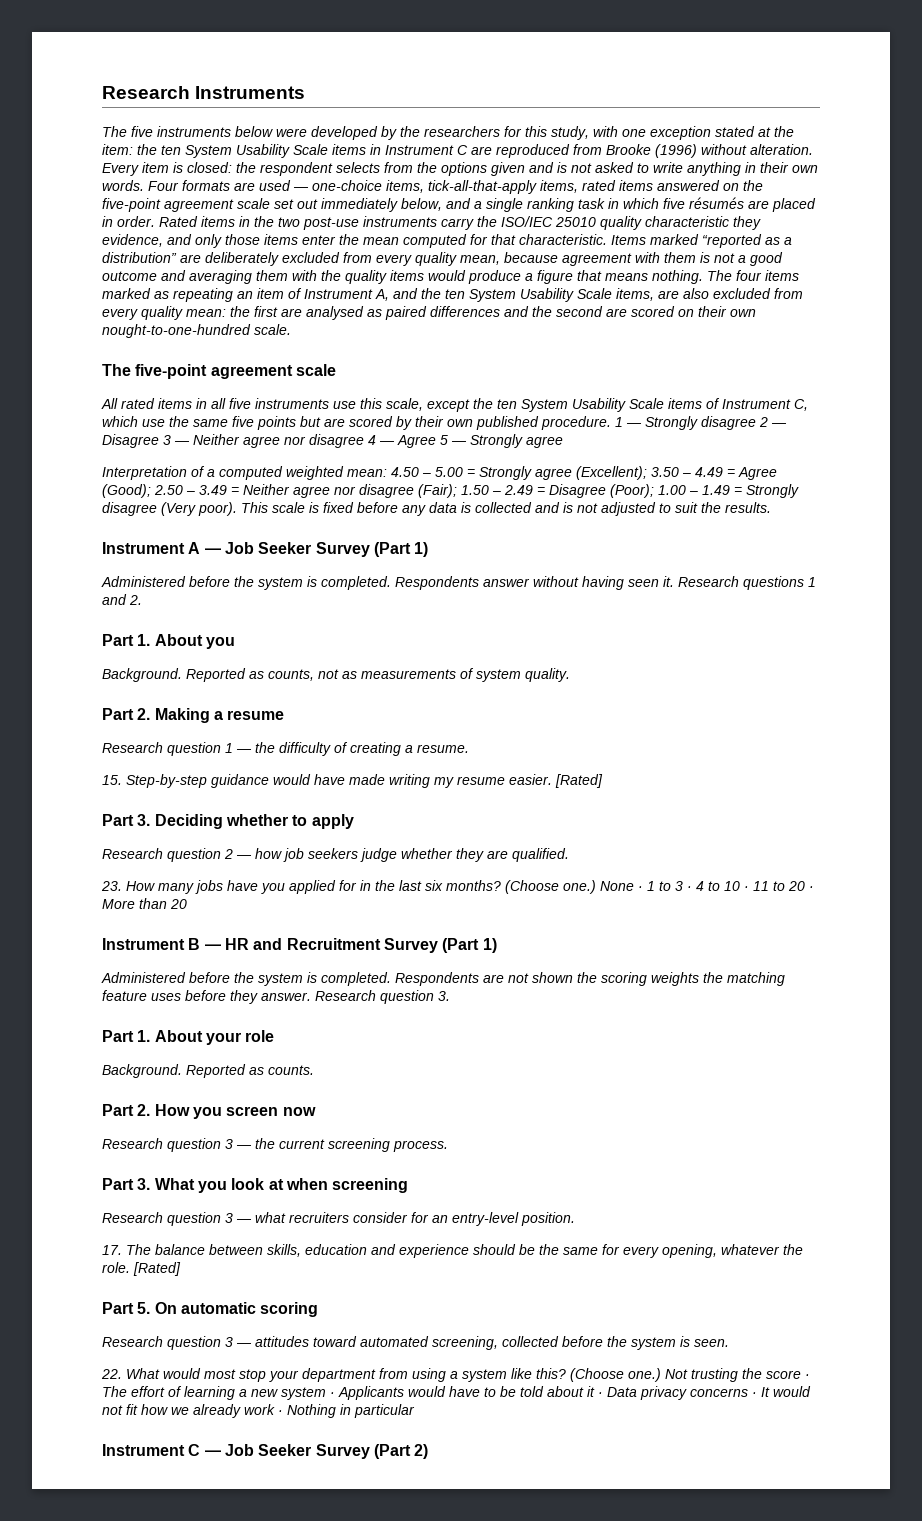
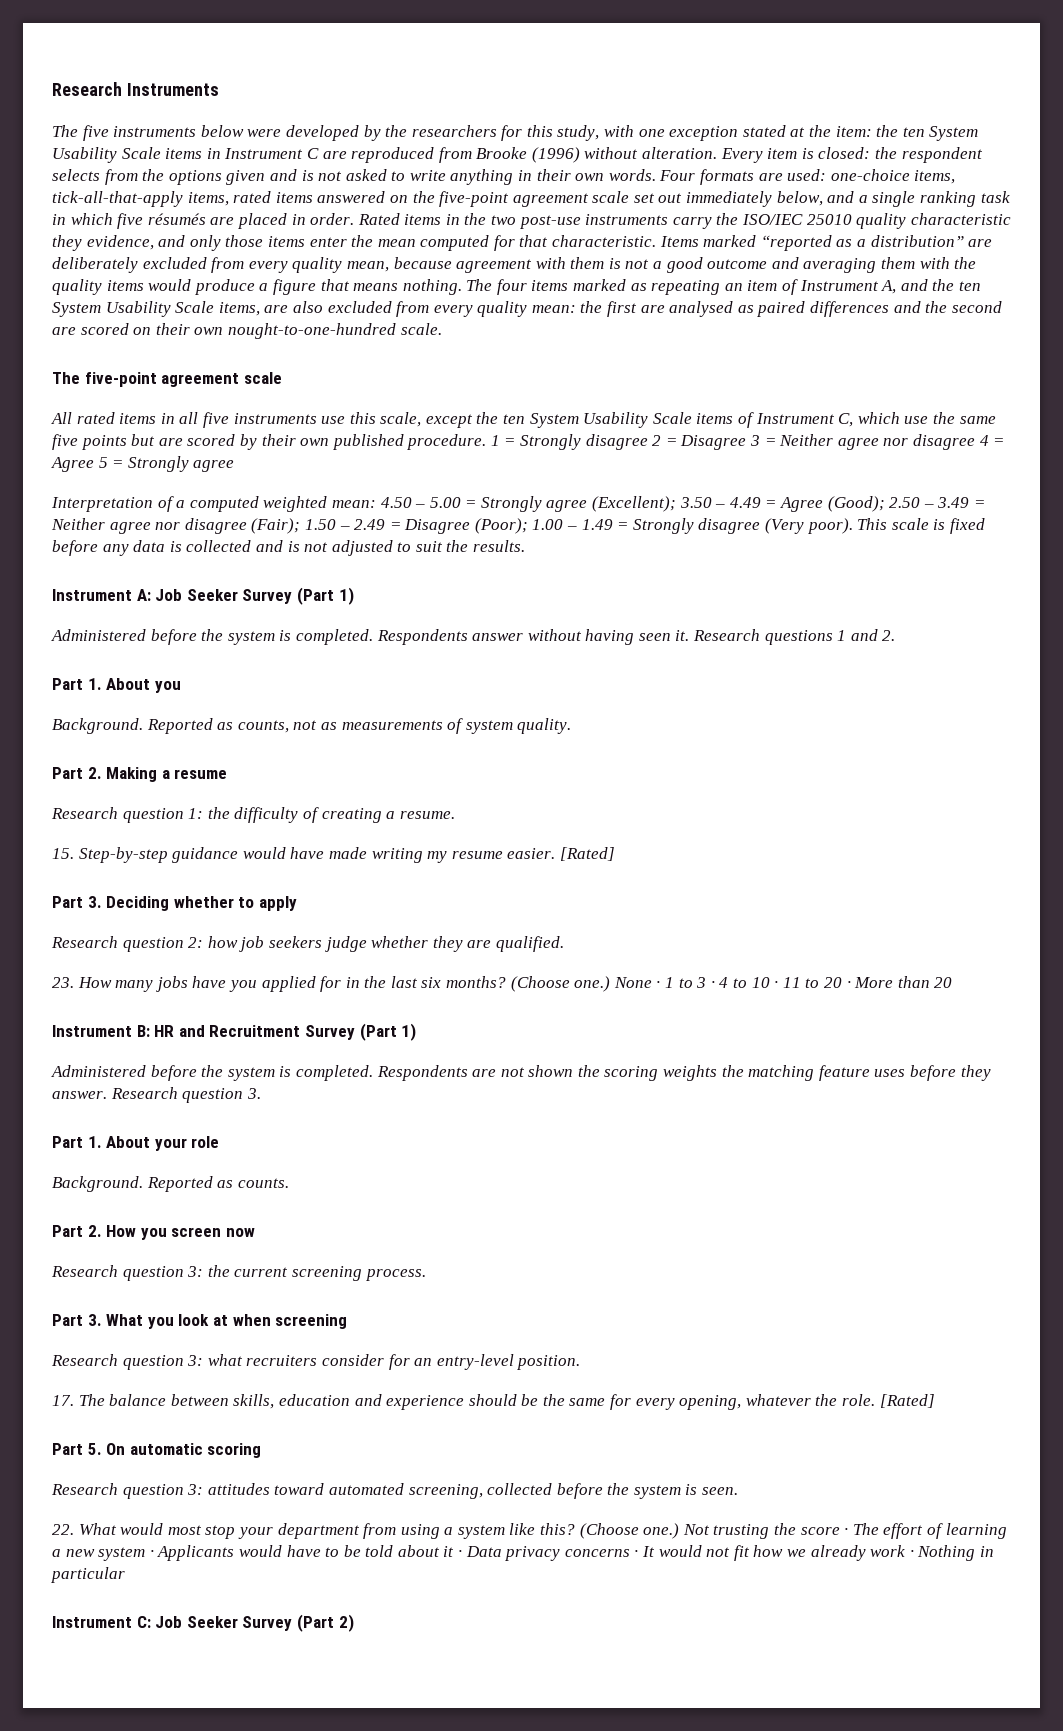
- Four formats are used — one-choice items, tick-all-that-apply items, rated items answered on the five-point agreement scale set out immediately below, and a single ranking task in which five résumés are placed in order.
+ Four formats are used: one-choice items, tick-all-that-apply items, rated items answered on the five-point agreement scale set out immediately below, and a single ranking task in which five résumés are placed in order.
- 1 — Strongly disagree 2 — Disagree 3 — Neither agree nor disagree 4 — Agree 5 — Strongly agree
+ 1 = Strongly disagree 2 = Disagree 3 = Neither agree nor disagree 4 = Agree 5 = Strongly agree
- Instrument A — Job Seeker Survey (Part 1)
+ Instrument A: Job Seeker Survey (Part 1)
- Research question 1 — the difficulty of creating a resume.
+ Research question 1: the difficulty of creating a resume.
- Research question 2 — how job seekers judge whether they are qualified.
+ Research question 2: how job seekers judge whether they are qualified.
- Instrument B — HR and Recruitment Survey (Part 1)
+ Instrument B: HR and Recruitment Survey (Part 1)
- Research question 3 — the current screening process.
+ Research question 3: the current screening process.
- Research question 3 — what recruiters consider for an entry-level position.
+ Research question 3: what recruiters consider for an entry-level position.
- Research question 3 — attitudes toward automated screening, collected before the system is seen.
+ Research question 3: attitudes toward automated screening, collected before the system is seen.
- Instrument C — Job Seeker Survey (Part 2)
+ Instrument C: Job Seeker Survey (Part 2)

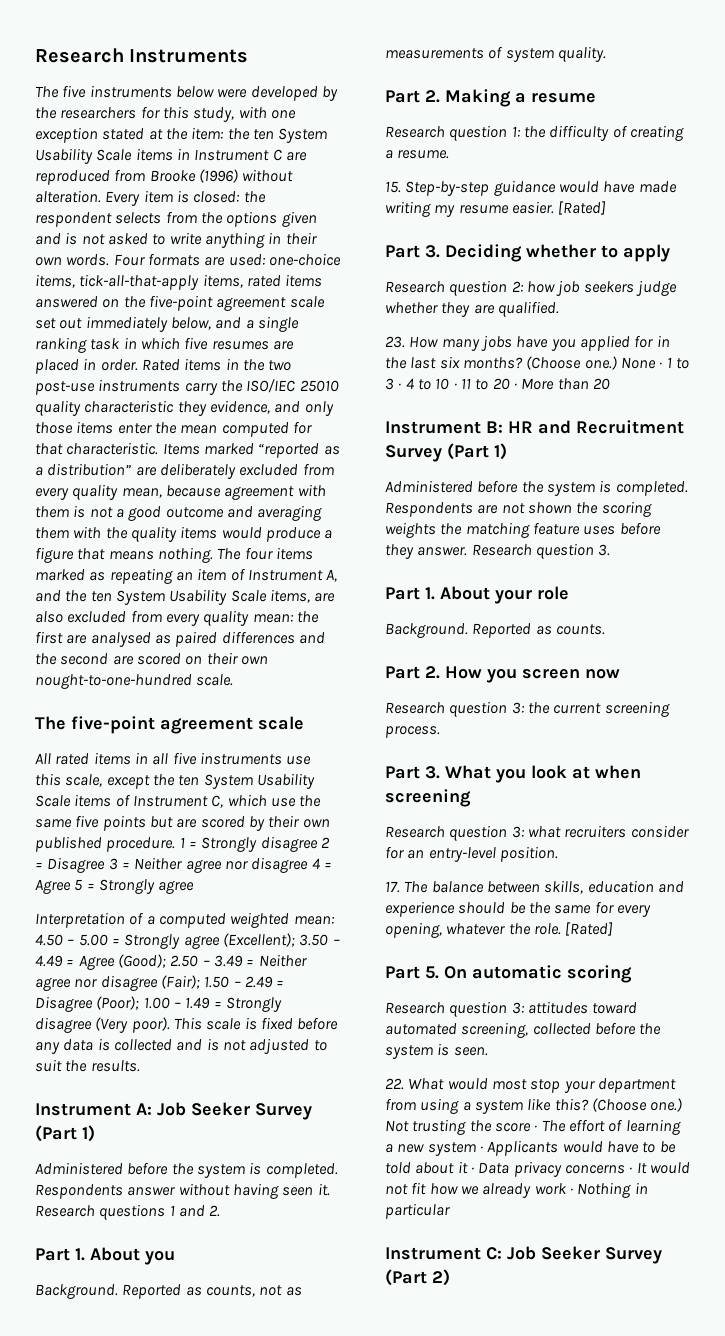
- Four formats are used: one-choice items, tick-all-that-apply items, rated items answered on the five-point agreement scale set out immediately below, and a single ranking task in which five résumés are placed in order.
+ Four formats are used: one-choice items, tick-all-that-apply items, rated items answered on the five-point agreement scale set out immediately below, and a single ranking task in which five resumes are placed in order.

